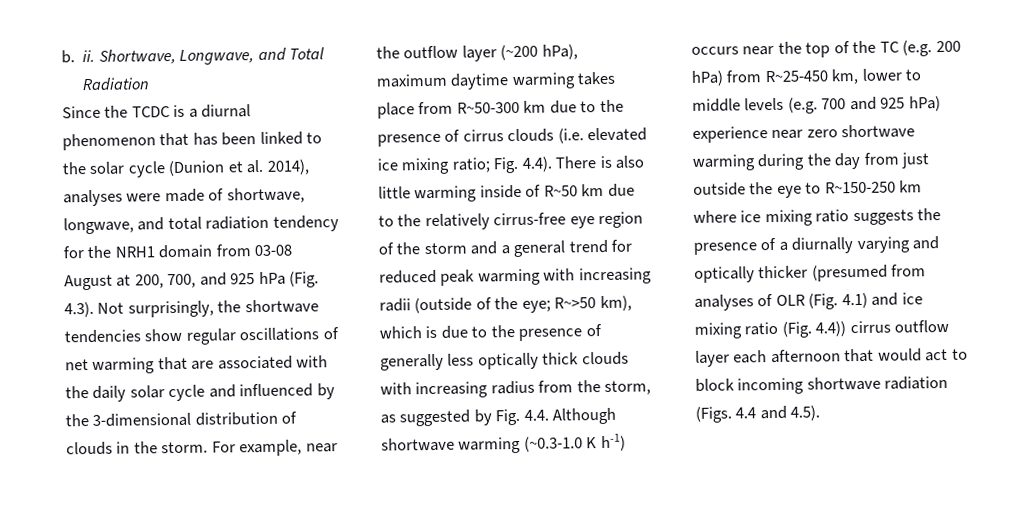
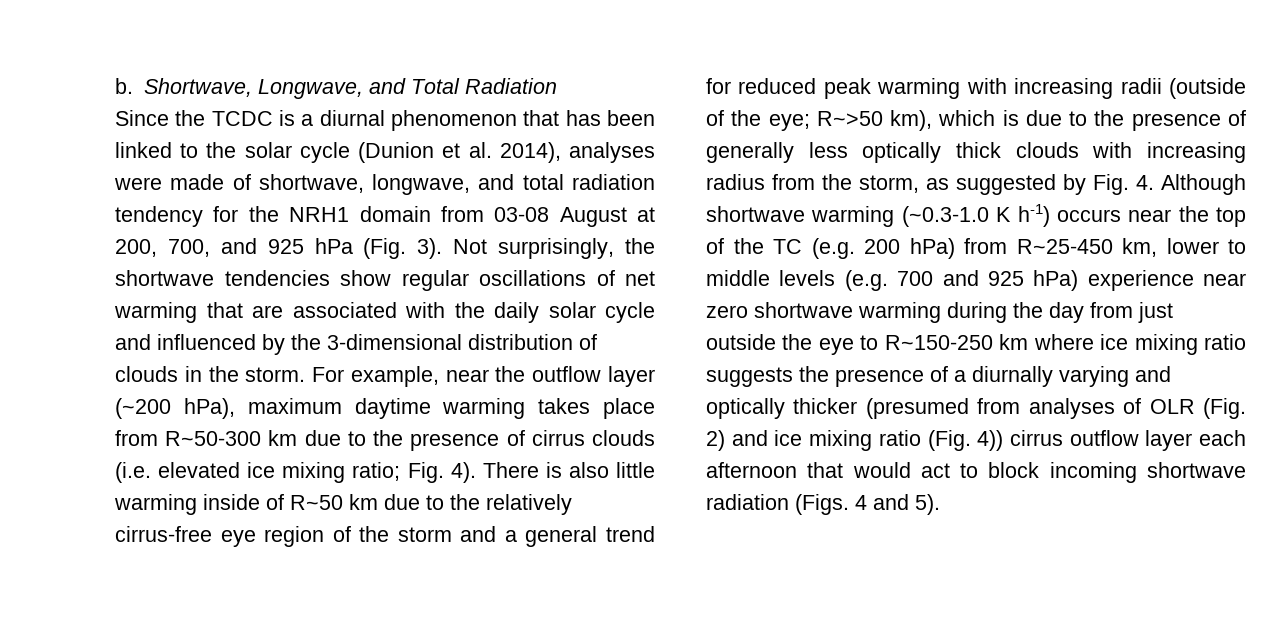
- b. ii.
+ b.
- Since the TCDC is a diurnal phenomenon that has been linked to the solar cycle (Dunion et al. 2014), analyses were made of shortwave, longwave, and total radiation tendency for the NRH1 domain from 03-08 August at 200, 700, and 925 hPa (Fig. 4.3). Not surprisingly, the shortwave tendencies show regular oscillations of net warming that are associated with the daily solar cycle and influenced by the 3-dimensional distribution of clouds in the storm.
+ Since the TCDC is a diurnal phenomenon that has been linked to the solar cycle (Dunion et al. 2014), analyses were made of shortwave, longwave, and total radiation tendency for the NRH1 domain from 03-08 August at 200, 700, and 925 hPa (Fig. 3). Not surprisingly, the shortwave tendencies show regular oscillations of net warming that are associated with the daily solar cycle and influenced by the 3-dimensional distribution of clouds in the storm.
- Fig. 4.4). There is also little warming inside of R~50 km due to the relatively cirrus-free eye region of the storm and a general trend for reduced peak warming with increasing radii (outside of the eye;
+ Fig. 4). There is also little warming inside of R~50 km due to the relatively cirrus-free eye region of the storm and a general trend for reduced peak warming with increasing radii (outside of the eye;
- R~>50 km), which is due to the presence of generally less optically thick clouds with increasing radius from the storm, as suggested by Fig. 4.4. Although shortwave warming (~0.3-1.0 K h-1) occurs near the top of the TC (e.g. 200 hPa) from R~25-450 km, lower to middle levels (e.g. 700 and 925 hPa) experience near zero shortwave warming during the day from just outside the eye to R~150-250 km where ice mixing ratio suggests the presence of a diurnally varying and optically thicker (presumed from analyses of OLR (Fig. 4.1) and ice mixing ratio (Fig. 4.4)) cirrus outflow layer each afternoon that would act to block incoming shortwave radiation (Figs. 4.4 and 4.5).
+ R~>50 km), which is due to the presence of generally less optically thick clouds with increasing radius from the storm, as suggested by Fig. 4. Although shortwave warming (~0.3-1.0 K h-1) occurs near the top of the TC (e.g. 200 hPa) from R~25-450 km, lower to middle levels (e.g. 700 and 925 hPa) experience near zero shortwave warming during the day from just outside the eye to R~150-250 km where ice mixing ratio suggests the presence of a diurnally varying and optically thicker (presumed from analyses of OLR (Fig. 2) and ice mixing ratio (Fig. 4)) cirrus outflow layer each afternoon that would act to block incoming shortwave radiation (Figs. 4 and 5).

